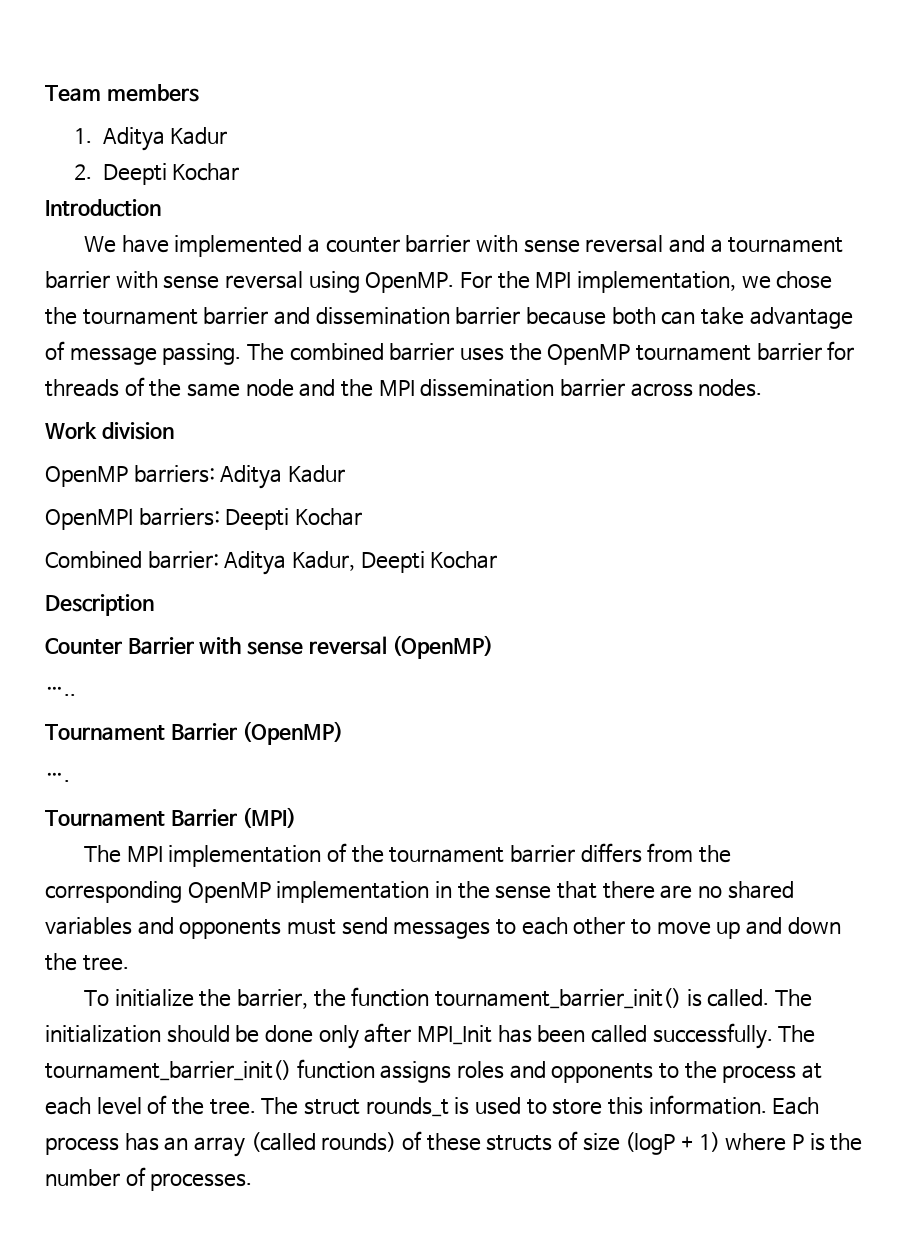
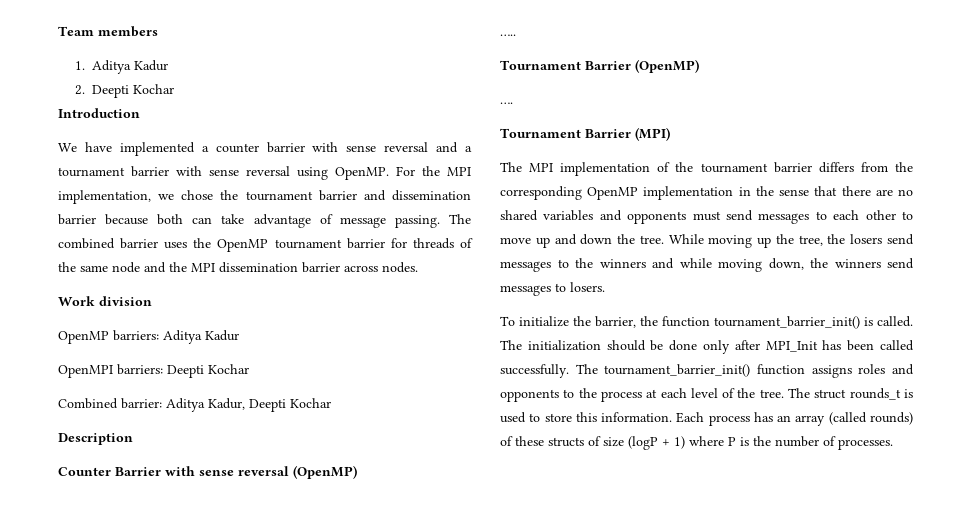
+ While moving up the tree, the losers send messages to the winners and while moving down, the winners send messages to losers.

